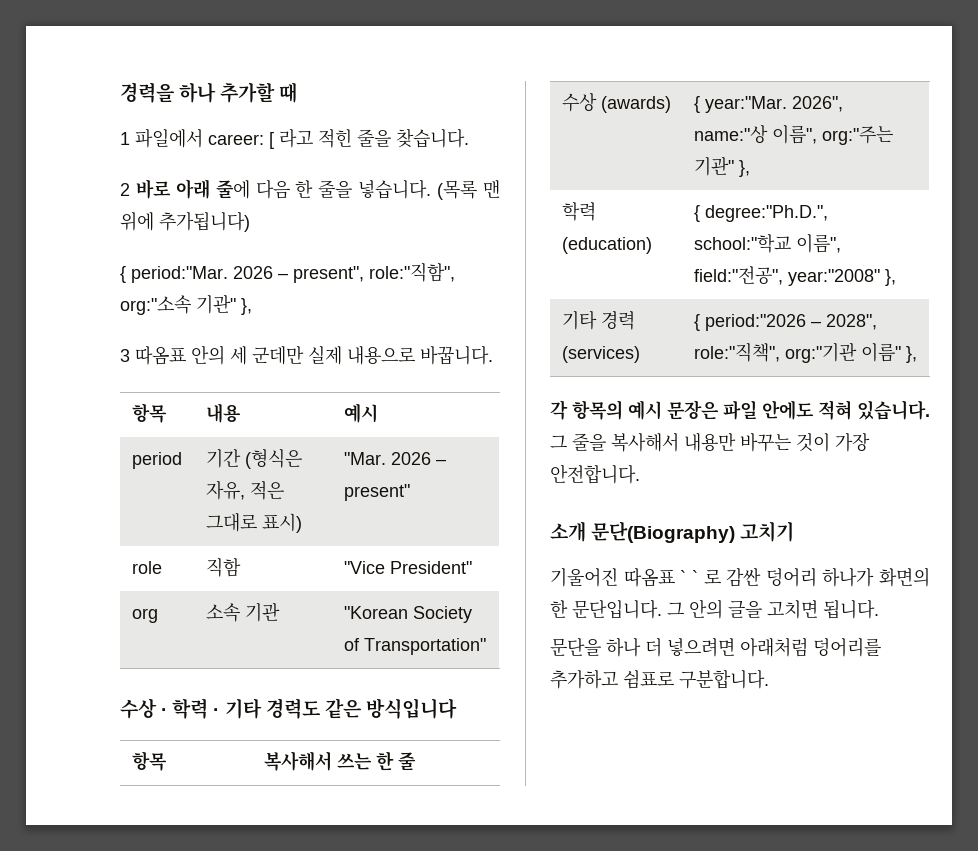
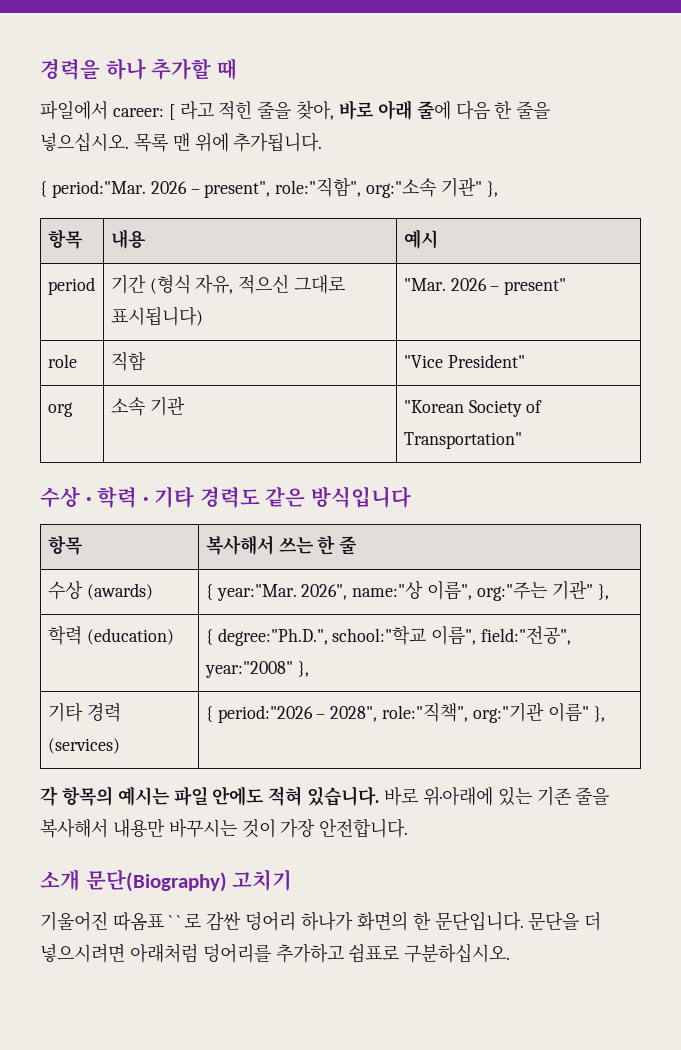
- 1 파일에서 career: [ 라고 적힌 줄을 찾습니다.
- 2 바로 아래 줄에 다음 한 줄을 넣습니다. (목록 맨 위에 추가됩니다)
+ 파일에서 career: [ 라고 적힌 줄을 찾아, 바로 아래 줄에 다음 한 줄을 넣으십시오. 목록 맨 위에 추가됩니다.
- 3 따옴표 안의 세 군데만 실제 내용으로 바꿉니다.
- period | 기간 (형식은 자유, 적은 그대로 표시) | "Mar. 2026 – present"
+ period | 기간 (형식 자유, 적으신 그대로 표시됩니다) | "Mar. 2026 – present"
- 각 항목의 예시 문장은 파일 안에도 적혀 있습니다.
+ 각 항목의 예시는 파일 안에도 적혀 있습니다.
- 그 줄을 복사해서 내용만 바꾸는 것이 가장 안전합니다.
+ 바로 위·아래에 있는 기존 줄을 복사해서 내용만 바꾸시는 것이 가장 안전합니다.
- 그 안의 글을 고치면 됩니다.
- 문단을 하나 더 넣으려면 아래처럼 덩어리를 추가하고 쉼표로 구분합니다.
+ 문단을 더 넣으시려면 아래처럼 덩어리를 추가하고 쉼표로 구분하십시오.

